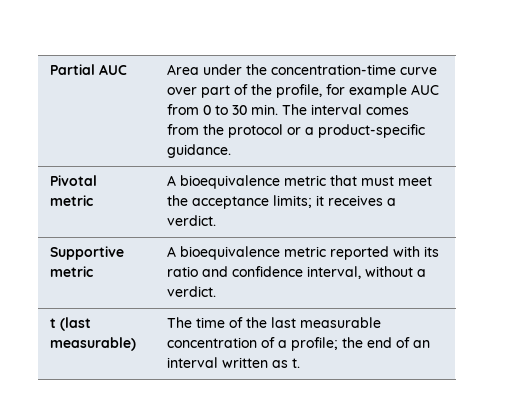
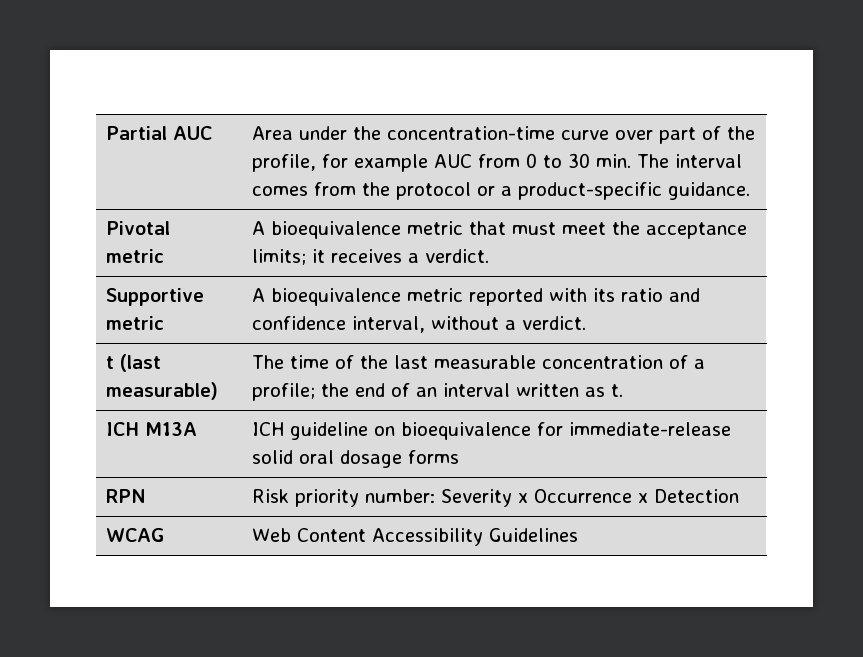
+ ICH M13A | ICH guideline on bioequivalence for immediate-release solid oral dosage forms
+ RPN | Risk priority number: Severity x Occurrence x Detection
+ WCAG | Web Content Accessibility Guidelines

